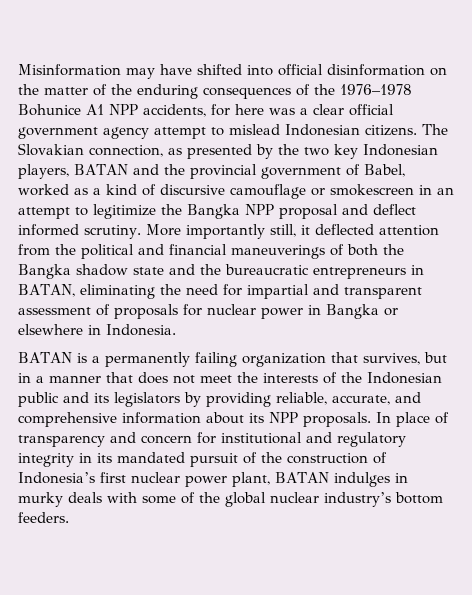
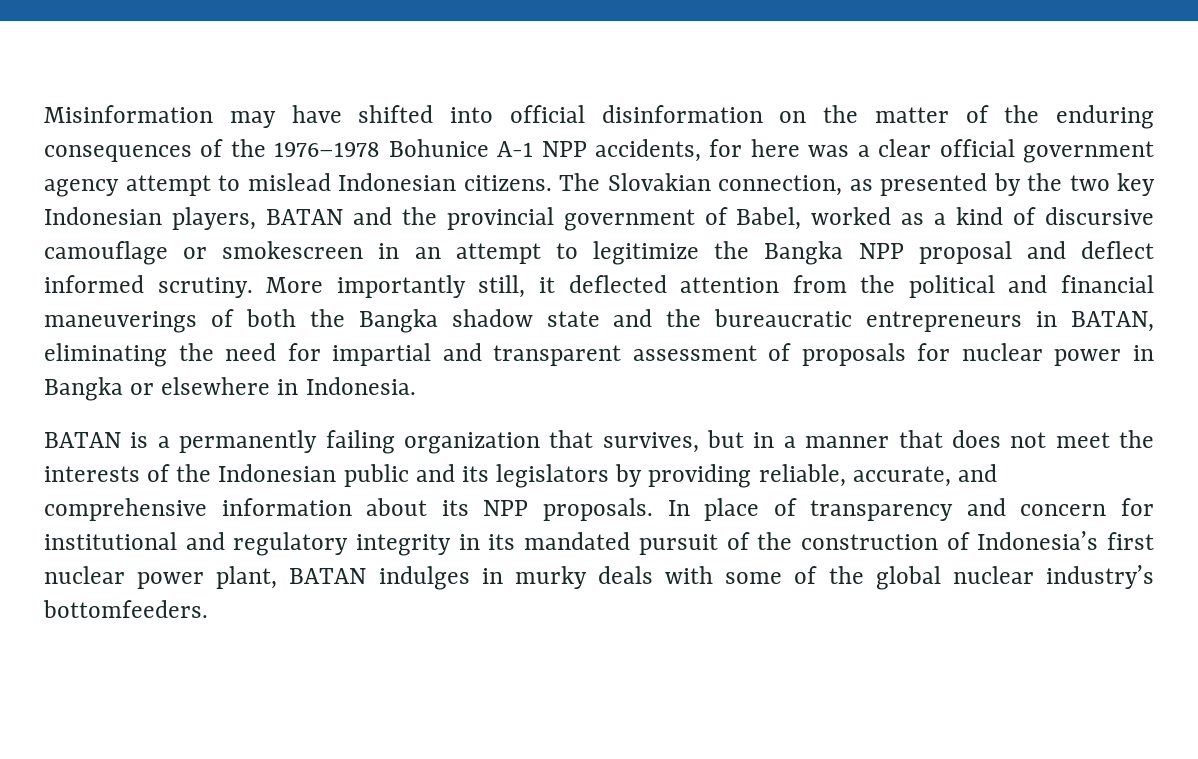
- Misinformation may have shifted into official disinformation on the matter of the enduring consequences of the 1976–1978 Bohunice A1 NPP accidents, for here was a clear official government agency attempt to mislead Indonesian citizens.
+ Misinformation may have shifted into official disinformation on the matter of the enduring consequences of the 1976–1978 Bohunice A-1 NPP accidents, for here was a clear official government agency attempt to mislead Indonesian citizens.
- In place of transparency and concern for institutional and regulatory integrity in its mandated pursuit of the construction of Indonesia’s first nuclear power plant, BATAN indulges in murky deals with some of the global nuclear industry’s bottom feeders.
+ In place of transparency and concern for institutional and regulatory integrity in its mandated pursuit of the construction of Indonesia’s first nuclear power plant, BATAN indulges in murky deals with some of the global nuclear industry’s bottomfeeders.

